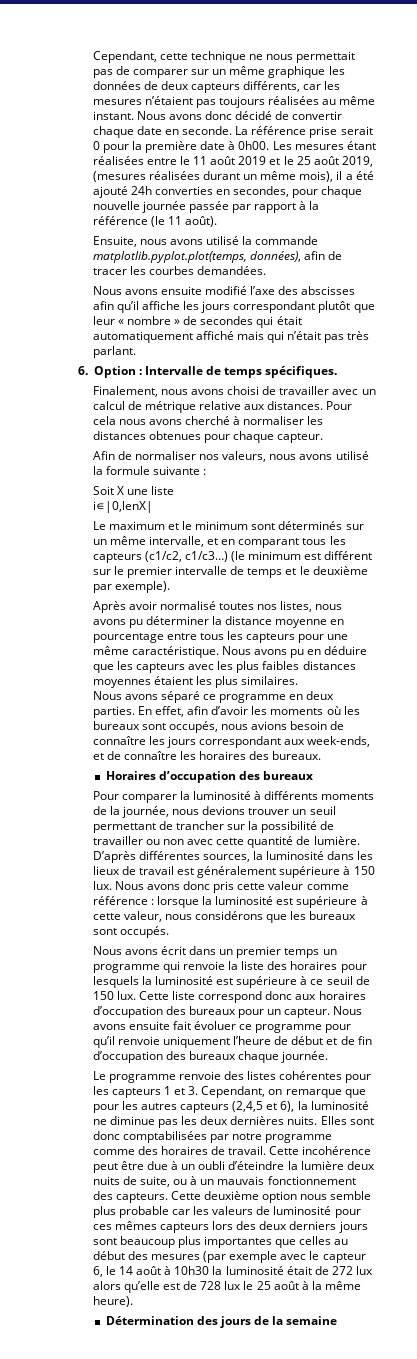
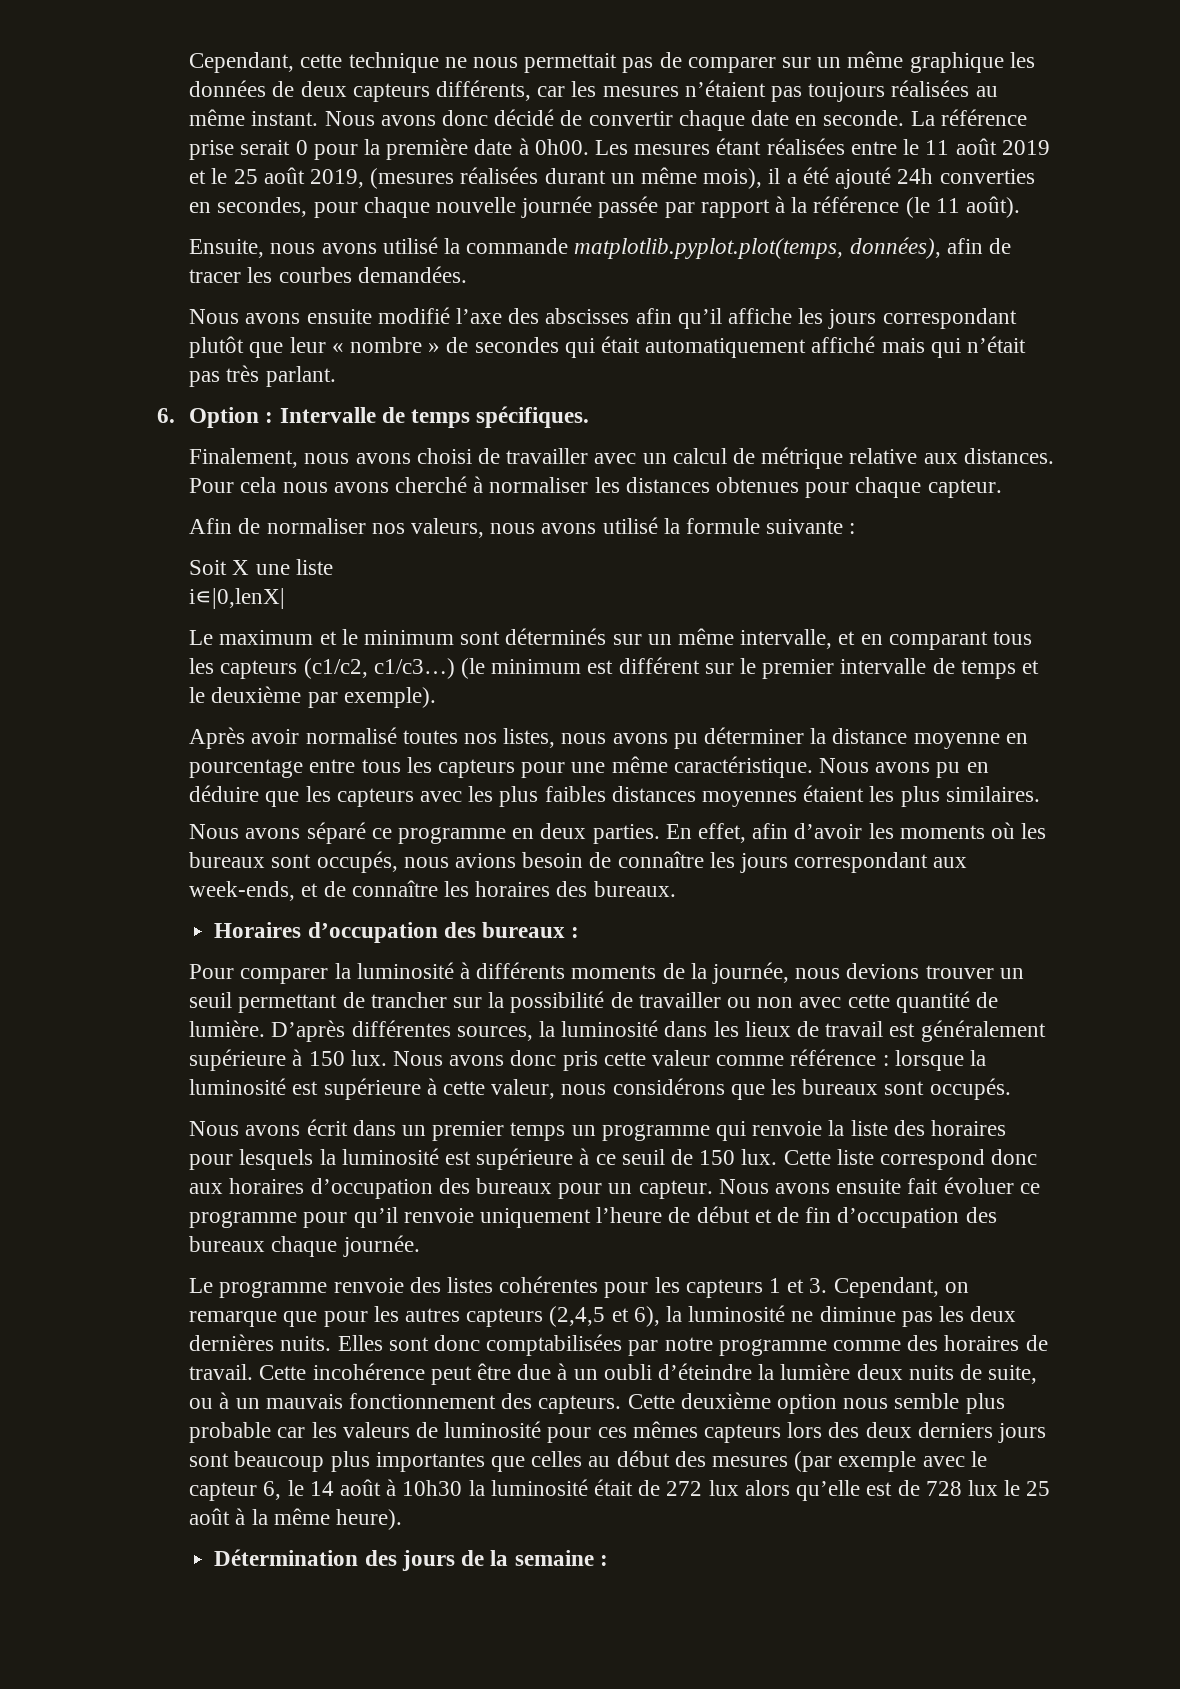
- Horaires d’occupation des bureaux
+ Horaires d’occupation des bureaux :
- Détermination des jours de la semaine
+ Détermination des jours de la semaine :

